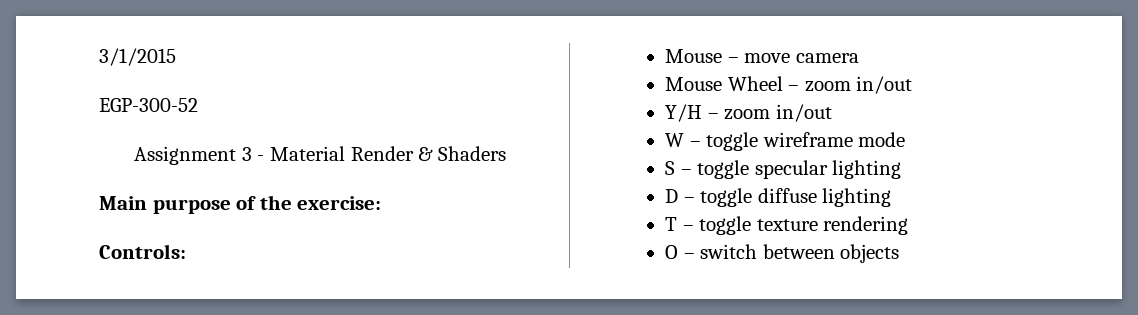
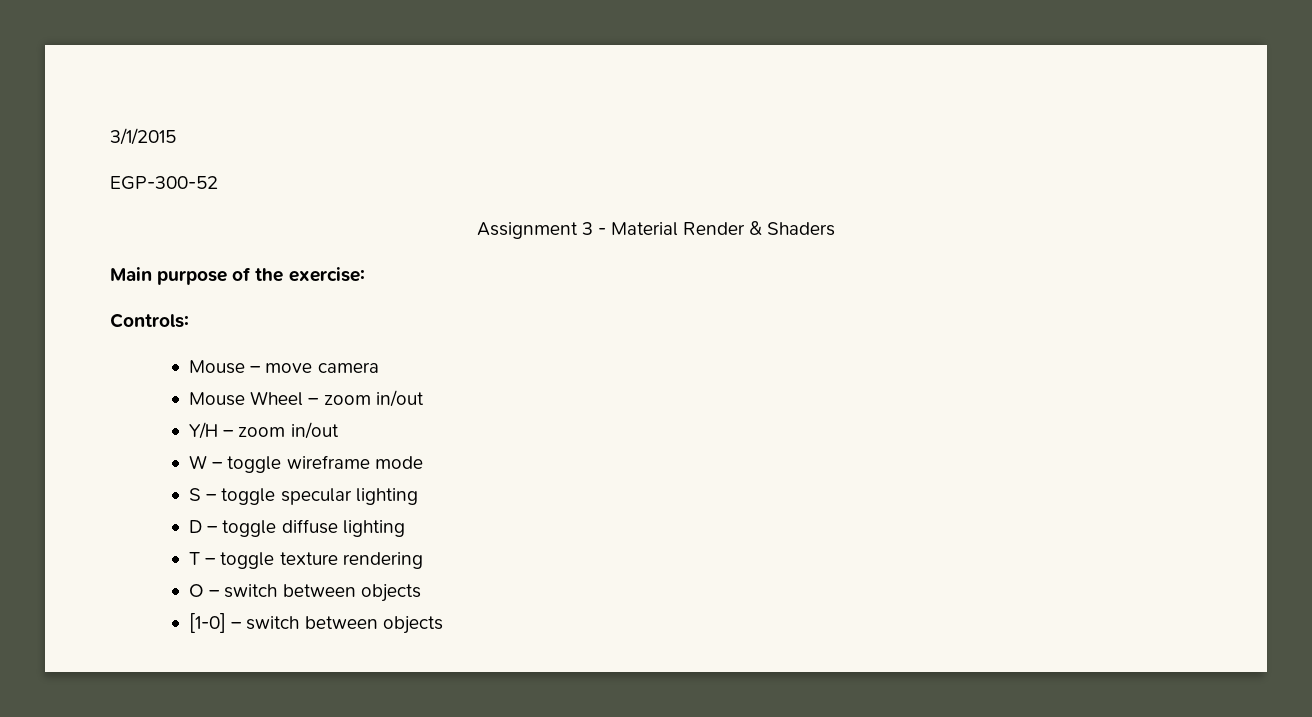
+ [1-0] – switch between objects

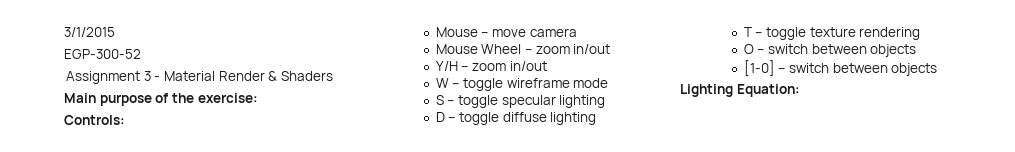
+ Lighting Equation:

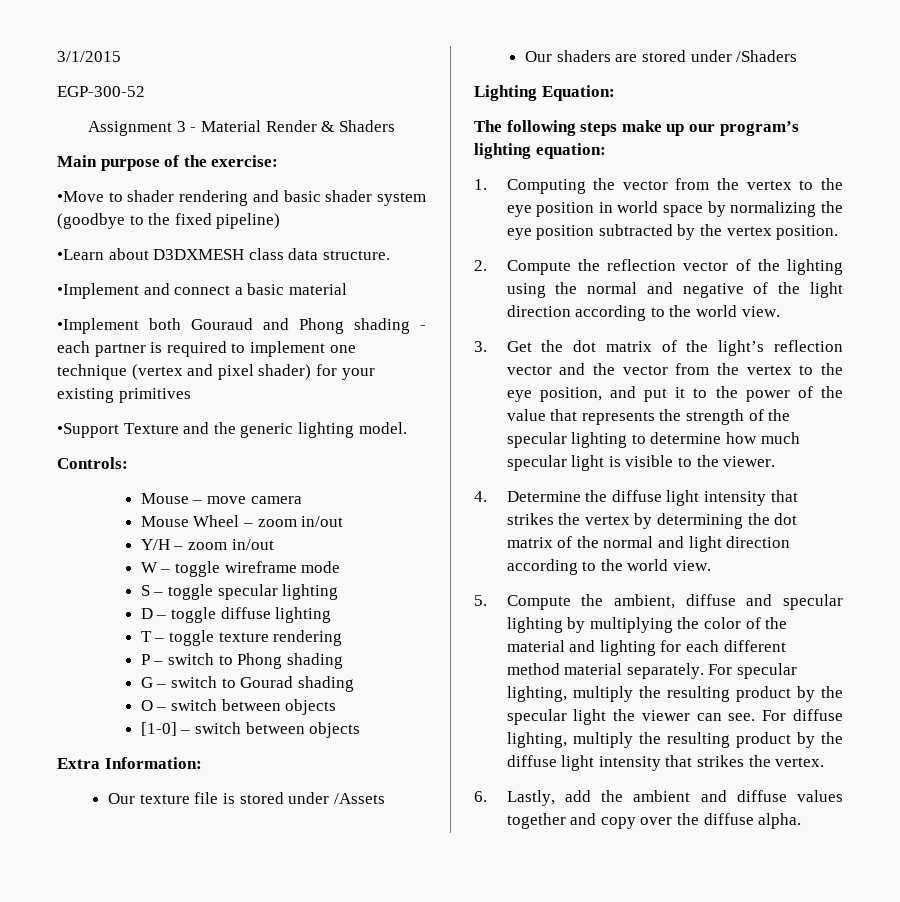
+ •Move to shader rendering and basic shader system (goodbye to the fixed pipeline)
+ •Learn about D3DXMESH class data structure.
+ •Implement and connect a basic material
+ •Implement both Gouraud and Phong shading - each partner is required to implement one technique (vertex and pixel shader) for your existing primitives
+ •Support Texture and the generic lighting model.
+ P – switch to Phong shading
+ G – switch to Gourad shading
+ Extra Information:
+ Our texture file is stored under /Assets
+ Our shaders are stored under /Shaders
  Lighting Equation:
+ The following steps make up our program’s lighting equation:
+ 1. Computing the vector from the vertex to the eye position in world space by normalizing the eye position subtracted by the vertex position.
+ 2. Compute the reflection vector of the lighting using the normal and negative of the light direction according to the world view.
+ 3. Get the dot matrix of the light’s reflection vector and the vector from the vertex to the eye position, and put it to the power of the value that represents the strength of the specular lighting to determine how much specular light is visible to the viewer.
+ 4. Determine the diffuse light intensity that strikes the vertex by determining the dot matrix of the normal and light direction according to the world view.
+ 5. Compute the ambient, diffuse and specular lighting by multiplying the color of the material and lighting for each different method material separately. For specular lighting, multiply the resulting product by the specular light the viewer can see. For diffuse lighting, multiply the resulting product by the diffuse light intensity that strikes the vertex.
+ 6. Lastly, add the ambient and diffuse values together and copy over the diffuse alpha.

